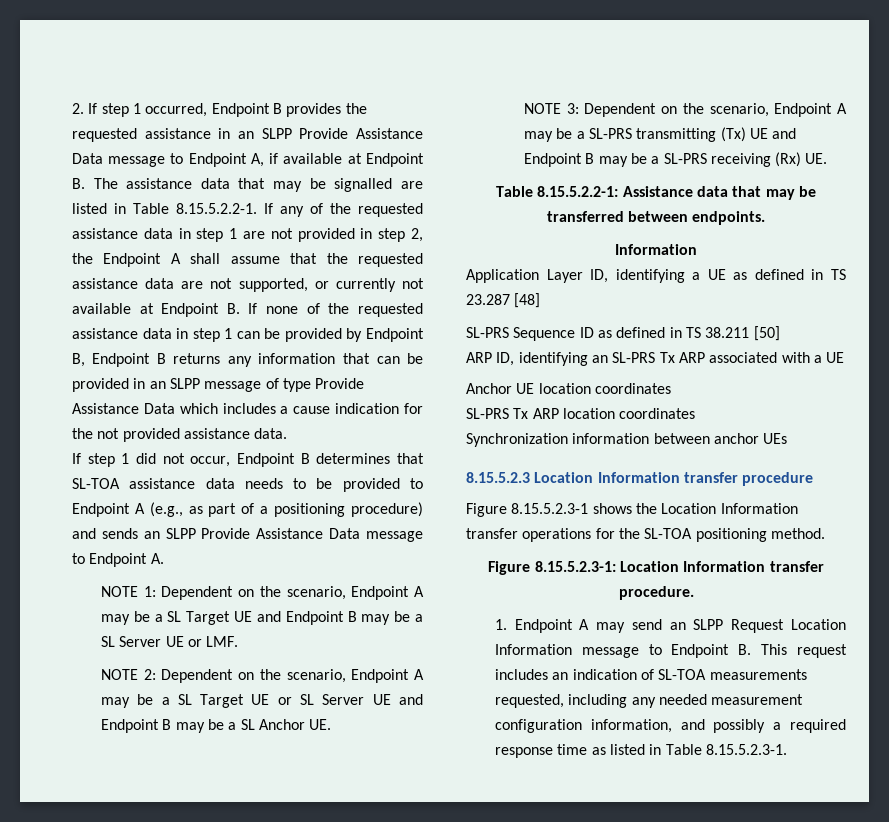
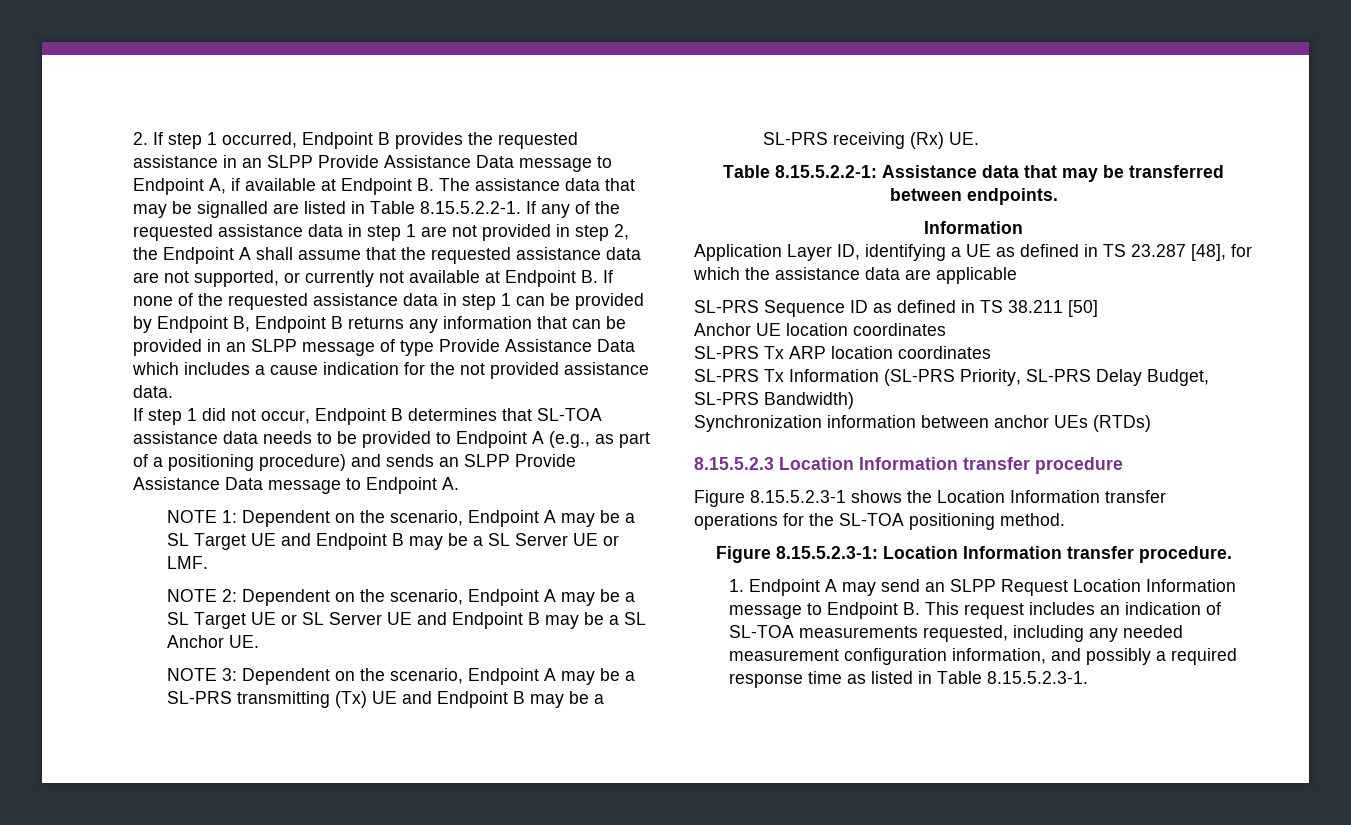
- Application Layer ID, identifying a UE as defined in TS 23.287 [48]
+ Application Layer ID, identifying a UE as defined in TS 23.287 [48], for which the assistance data are applicable
- ARP ID, identifying an SL-PRS Tx ARP associated with a UE
+ SL-PRS Tx Information (SL-PRS Priority, SL-PRS Delay Budget, SL-PRS Bandwidth)
- Synchronization information between anchor UEs
+ Synchronization information between anchor UEs (RTDs)

